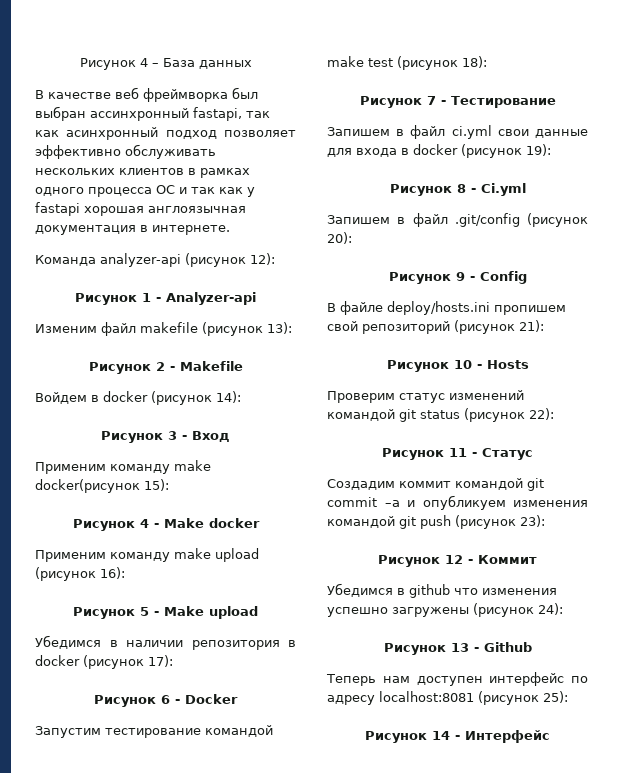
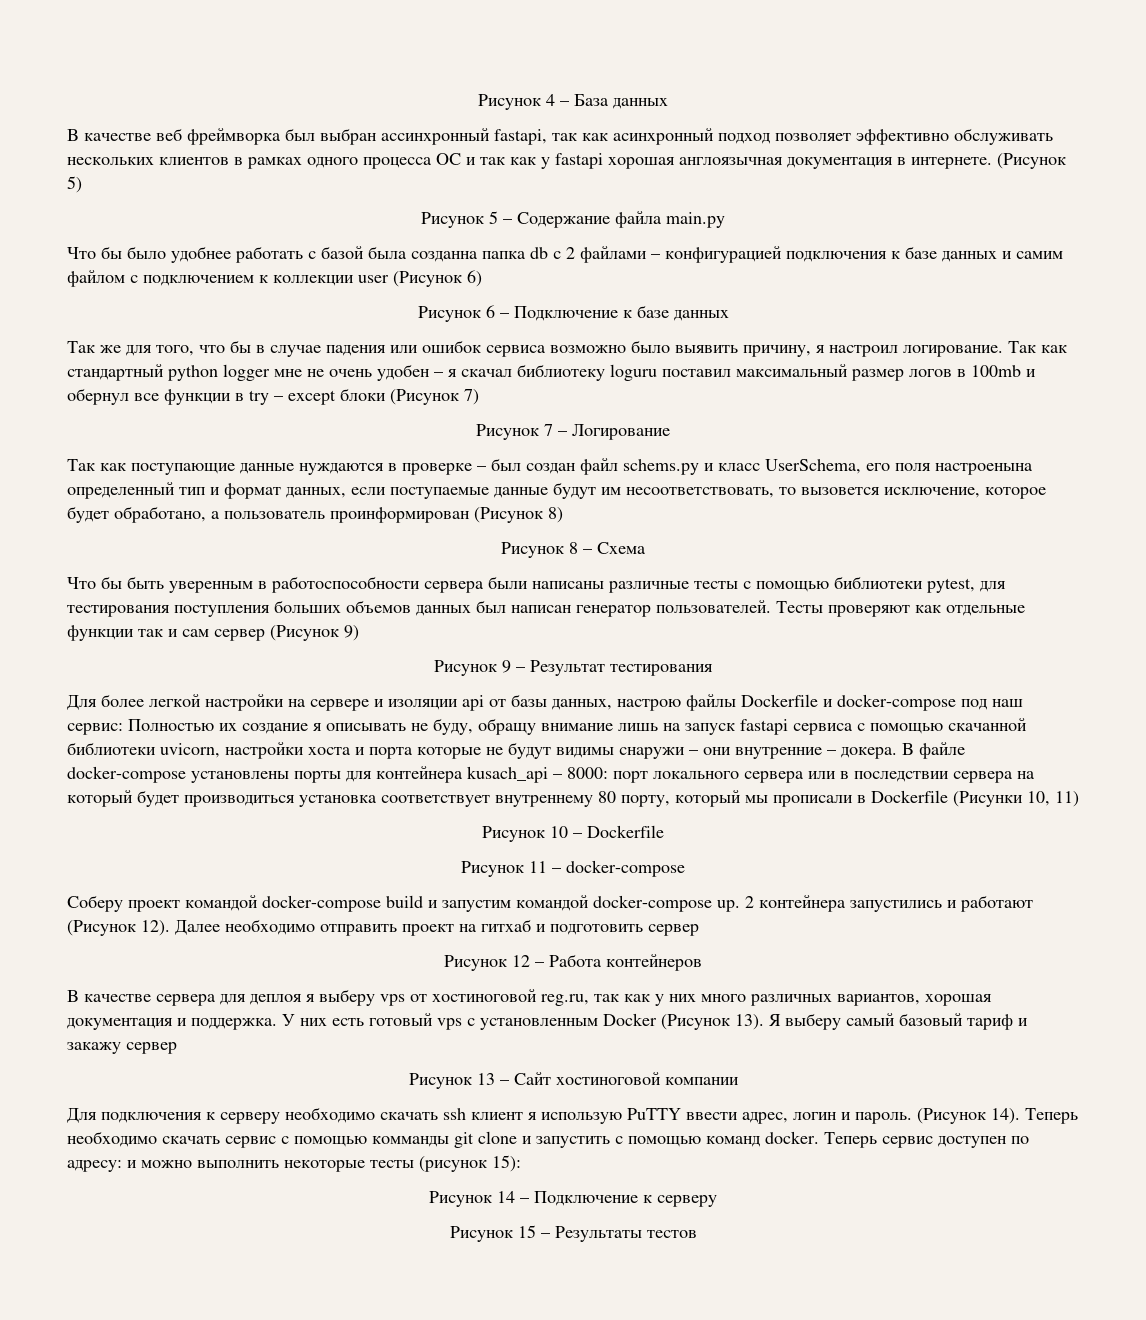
- В качестве веб фреймворка был выбран ассинхронный fastapi, так как асинхронный подход позволяет эффективно обслуживать нескольких клиентов в рамках одного процесса ОС и так как у fastapi хорошая англоязычная документация в интернете.
- Команда analyzer-api (рисунок 12):
- Рисунок 1 - Analyzer-api
- Изменим файл makefile (рисунок 13):
- Рисунок 2 - Makefile
- Войдем в docker (рисунок 14):
- Рисунок 3 - Вход
- Применим команду make docker(рисунок 15):
- Рисунок 4 - Make docker
- Применим команду make upload (рисунок 16):
- Рисунок 5 - Make upload
- Убедимся в наличии репозитория в docker (рисунок 17):
- Рисунок 6 - Docker
- Запустим тестирование командой make test (рисунок 18):
- Рисунок 7 - Тестирование
- Запишем в файл ci.yml свои данные для входа в docker (рисунок 19):
- Рисунок 8 - Ci.yml
- Запишем в файл .git/config (рисунок 20):
- Рисунок 9 - Config
- В файле deploy/hosts.ini пропишем свой репозиторий (рисунок 21):
- Рисунок 10 - Hosts
- Проверим статус изменений командой git status (рисунок 22):
- Рисунок 11 - Статус
- Создадим коммит командой git commit –a и опубликуем изменения командой git push (рисунок 23):
- Рисунок 12 - Коммит
- Убедимся в github что изменения успешно загружены (рисунок 24):
- Рисунок 13 - Github
- Теперь нам доступен интерфейс по адресу localhost:8081 (рисунок 25):
- Рисунок 14 - Интерфейс
+ В качестве веб фреймворка был выбран ассинхронный fastapi, так как асинхронный подход позволяет эффективно обслуживать нескольких клиентов в рамках одного процесса ОС и так как у fastapi хорошая англоязычная документация в интернете. (Рисунок 5)
+ Рисунок 5 – Содержание файла main.py
+ Что бы было удобнее работать с базой была созданна папка db с 2 файлами – конфигурацией подключения к базе данных и самим файлом с подключением к коллекции user (Рисунок 6)
+ Рисунок 6 – Подключение к базе данных
+ Так же для того, что бы в случае падения или ошибок сервиса возможно было выявить причину, я настроил логирование. Так как стандартный python logger мне не очень удобен – я скачал библиотеку loguru поставил максимальный размер логов в 100mb и обернул все функции в try – except блоки (Рисунок 7)
+ Рисунок 7 – Логирование
+ Так как поступающие данные нуждаются в проверке – был создан файл schems.py и класс UserSchema, его поля настроенына определенный тип и формат данных, если поступаемые данные будут им несоответствовать, то вызовется исключение, которое будет обработано, а пользователь проинформирован (Рисунок 8)
+ Рисунок 8 – Схема
+ Что бы быть уверенным в работоспособности сервера были написаны различные тесты с помощью библиотеки pytest, для тестирования поступления больших объемов данных был написан генератор пользователей. Тесты проверяют как отдельные функции так и сам сервер (Рисунок 9)
+ Рисунок 9 – Результат тестирования
+ Для более легкой настройки на сервере и изоляции api от базы данных, настрою файлы Dockerfile и docker-compose под наш сервис: Полностью их создание я описывать не буду, обращу внимание лишь на запуск fastapi сервиса с помощью скачанной библиотеки uvicorn, настройки хоста и порта которые не будут видимы снаружи – они внутренние – докера. В файле docker-compose установлены порты для контейнера kusach_api – 8000: порт локального сервера или в последствии сервера на который будет производиться установка соответствует внутреннему 80 порту, который мы прописали в Dockerfile (Рисунки 10, 11)
+ Рисунок 10 – Dockerfile
+ Рисунок 11 – docker-compose
+ Соберу проект командой docker-compose build и запустим командой docker-compose up. 2 контейнера запустились и работают (Рисунок 12). Далее необходимо отправить проект на гитхаб и подготовить сервер
+ Рисунок 12 – Работа контейнеров
+ В качестве сервера для деплоя я выберу vps от хостиноговой reg.ru, так как у них много различных вариантов, хорошая документация и поддержка. У них есть готовый vps с установленным Docker (Рисунок 13). Я выберу самый базовый тариф и закажу сервер
+ Рисунок 13 – Сайт хостиноговой компании
+ Для подключения к серверу необходимо скачать ssh клиент я использую PuTTY ввести адрес, логин и пароль. (Рисунок 14). Теперь необходимо скачать сервис с помощью комманды git clone и запустить с помощью команд docker. Теперь сервис доступен по адресу: и можно выполнить некоторые тесты (рисунок 15):
+ Рисунок 14 – Подключение к серверу
+ Рисунок 15 – Результаты тестов

